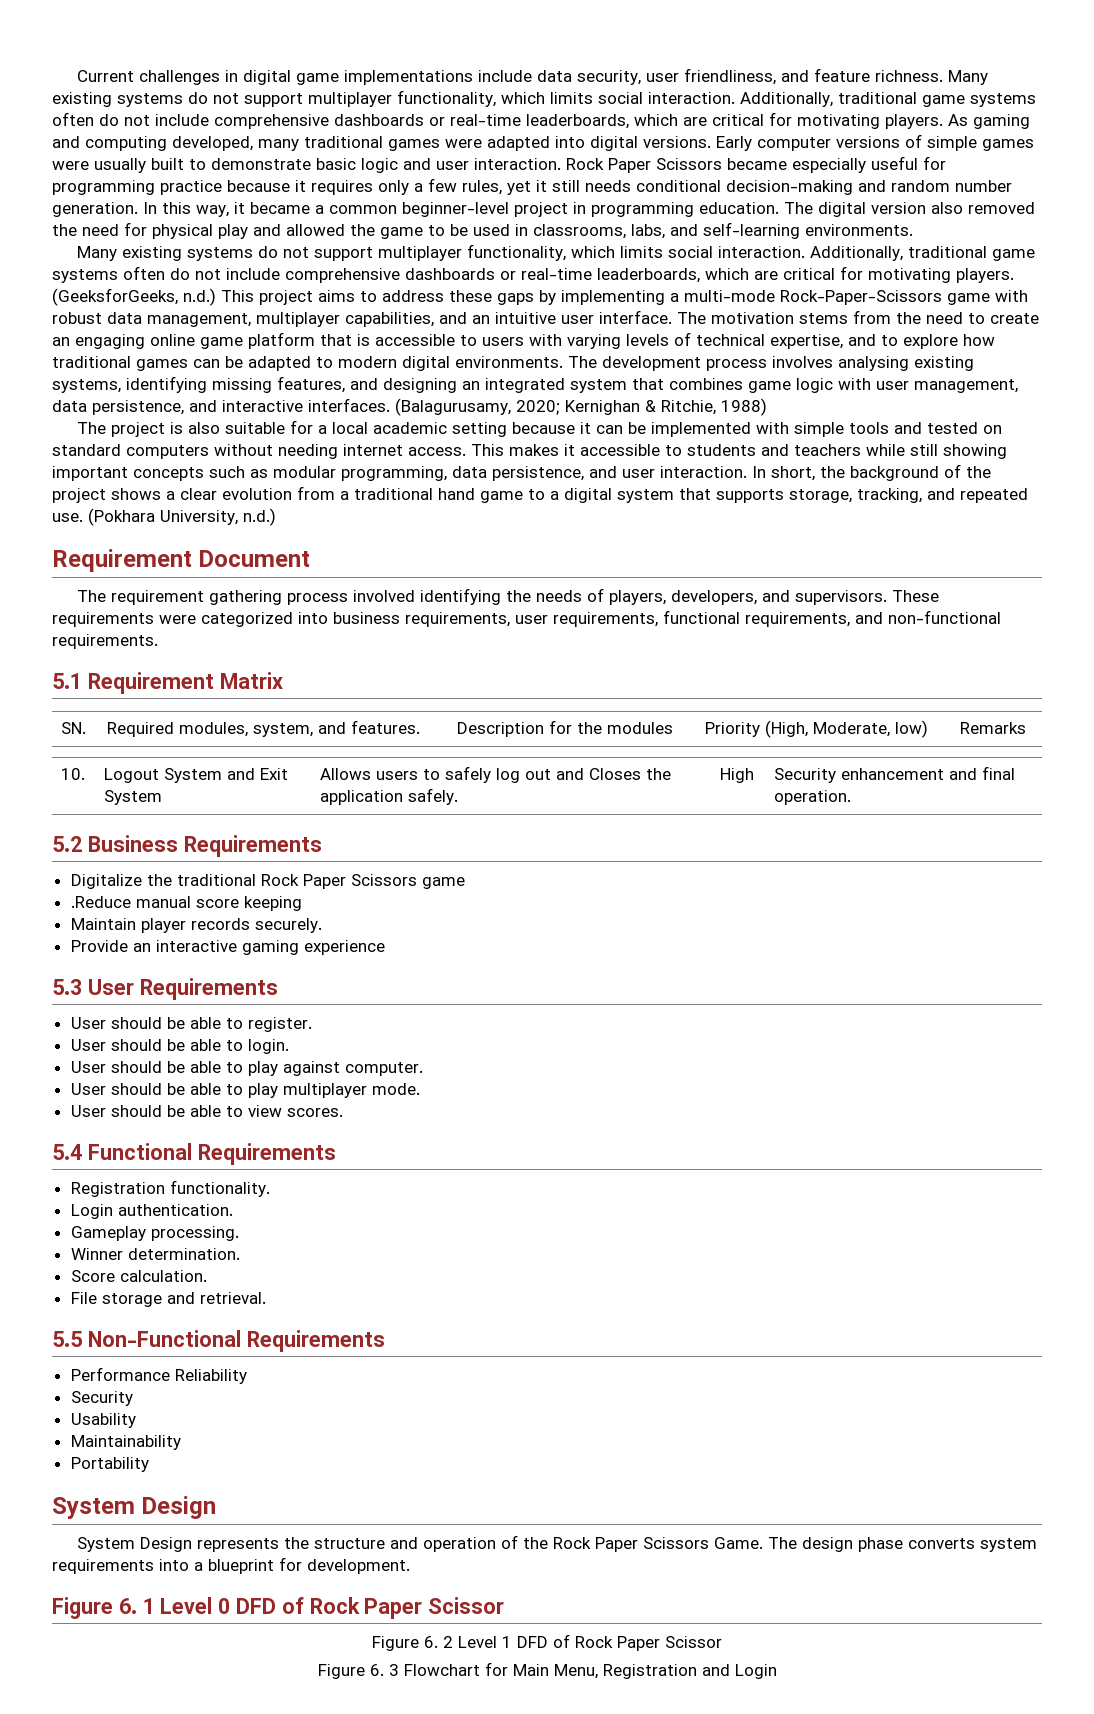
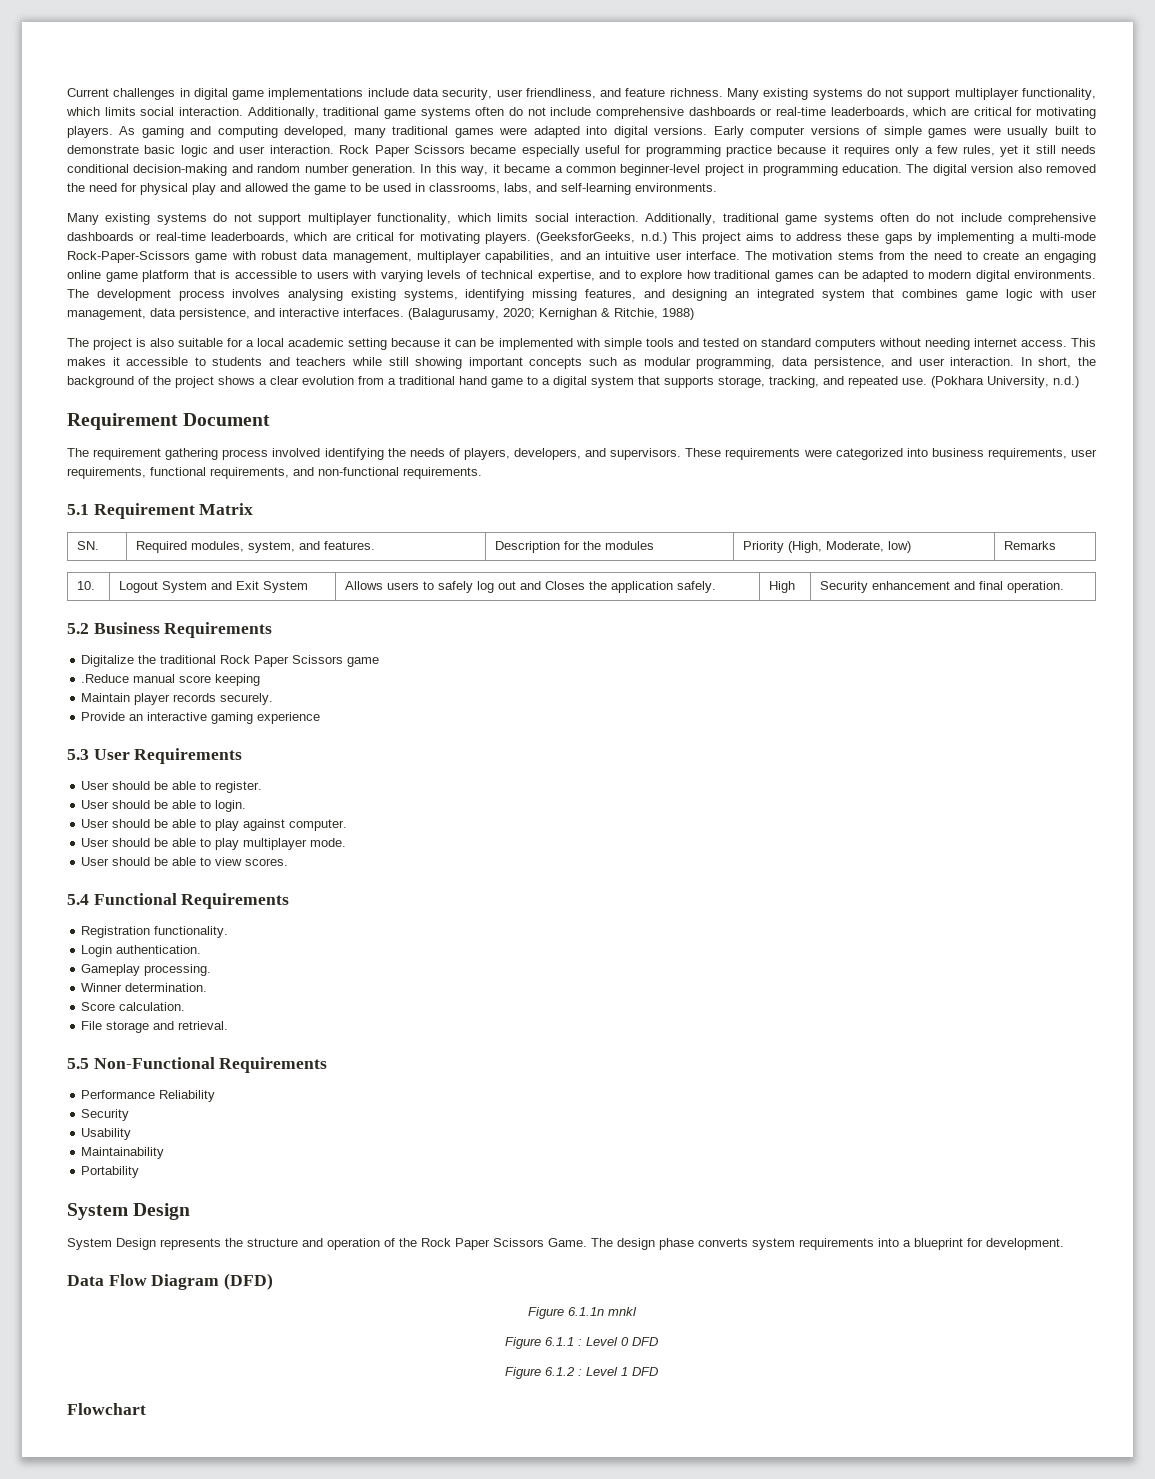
- Figure 6. 1 Level 0 DFD of Rock Paper Scissor
- Figure 6. 2 Level 1 DFD of Rock Paper Scissor
- Figure 6. 3 Flowchart for Main Menu, Registration and Login
+ Data Flow Diagram (DFD)
+ Figure 6.1.1n mnkl
+ Figure 6.1.1 : Level 0 DFD
+ Figure 6.1.2 : Level 1 DFD
+ Flowchart

